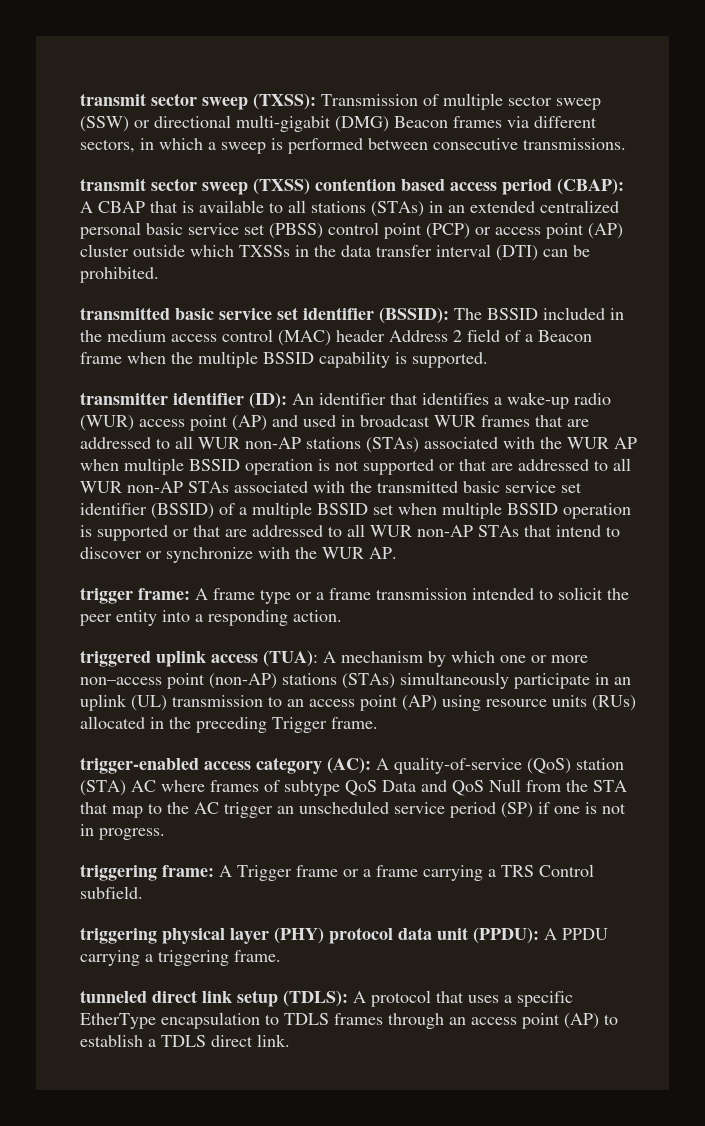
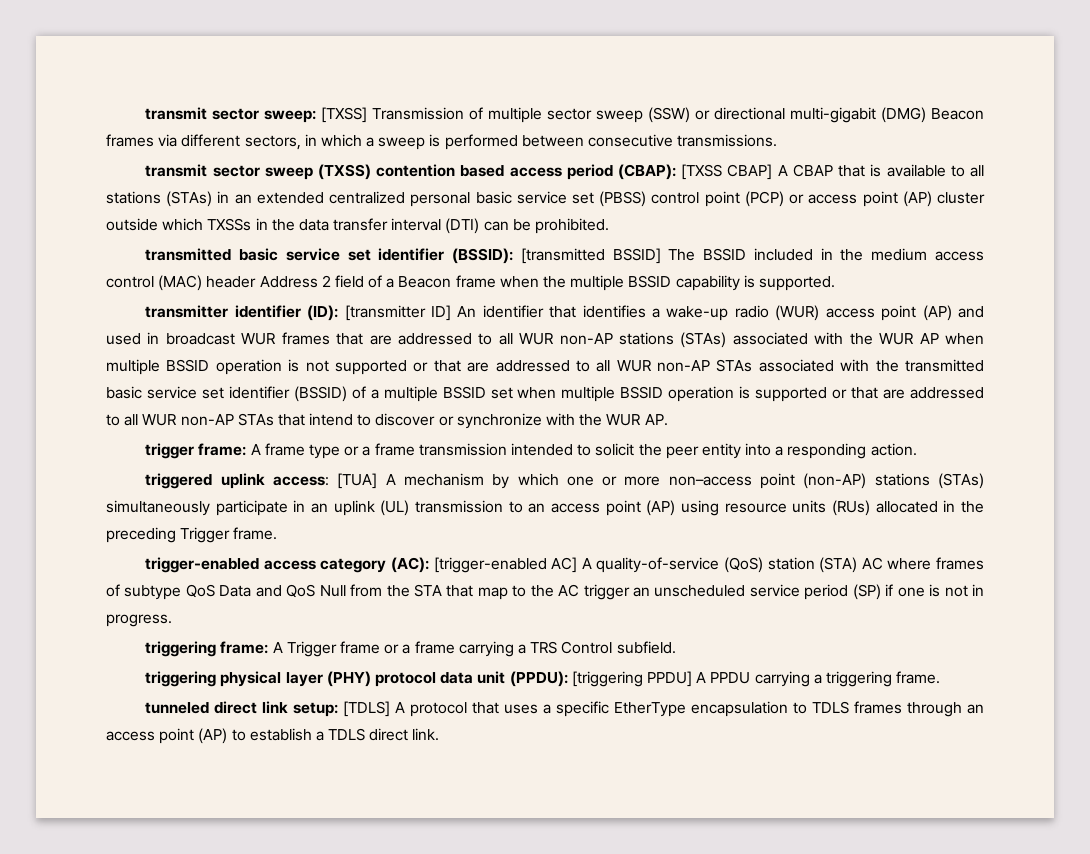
- transmit sector sweep (TXSS): Transmission of multiple sector sweep (SSW) or directional multi-gigabit (DMG) Beacon frames via different sectors, in which a sweep is performed between consecutive transmissions.
+ transmit sector sweep: [TXSS] Transmission of multiple sector sweep (SSW) or directional multi-gigabit (DMG) Beacon frames via different sectors, in which a sweep is performed between consecutive transmissions.
- transmit sector sweep (TXSS) contention based access period (CBAP): A CBAP that is available to all stations (STAs) in an extended centralized personal basic service set (PBSS) control point (PCP) or access point (AP) cluster outside which TXSSs in the data transfer interval (DTI) can be prohibited.
+ transmit sector sweep (TXSS) contention based access period (CBAP): [TXSS CBAP] A CBAP that is available to all stations (STAs) in an extended centralized personal basic service set (PBSS) control point (PCP) or access point (AP) cluster outside which TXSSs in the data transfer interval (DTI) can be prohibited.
- transmitted basic service set identifier (BSSID): The BSSID included in the medium access control (MAC) header Address 2 field of a Beacon frame when the multiple BSSID capability is supported.
+ transmitted basic service set identifier (BSSID): [transmitted BSSID] The BSSID included in the medium access control (MAC) header Address 2 field of a Beacon frame when the multiple BSSID capability is supported.
- An identifier that identifies a wake-up radio (WUR) access point (AP) and used in broadcast WUR frames that are addressed to all WUR non-AP stations (STAs) associated with the WUR AP when multiple BSSID operation is not supported or that are addressed to all WUR non-AP STAs associated with the transmitted basic service set identifier (BSSID) of a multiple BSSID set when multiple BSSID operation is supported or that are addressed to all WUR non-AP STAs that intend to discover or synchronize with the WUR AP.
+ [transmitter ID] An identifier that identifies a wake-up radio (WUR) access point (AP) and used in broadcast WUR frames that are addressed to all WUR non-AP stations (STAs) associated with the WUR AP when multiple BSSID operation is not supported or that are addressed to all WUR non-AP STAs associated with the transmitted basic service set identifier (BSSID) of a multiple BSSID set when multiple BSSID operation is supported or that are addressed to all WUR non-AP STAs that intend to discover or synchronize with the WUR AP.
- triggered uplink access (TUA): A mechanism by which one or more non–access point (non-AP) stations (STAs) simultaneously participate in an uplink (UL) transmission to an access point (AP) using resource units (RUs) allocated in the preceding Trigger frame.
+ triggered uplink access: [TUA] A mechanism by which one or more non–access point (non-AP) stations (STAs) simultaneously participate in an uplink (UL) transmission to an access point (AP) using resource units (RUs) allocated in the preceding Trigger frame.
- trigger-enabled access category (AC): A quality-of-service (QoS) station (STA) AC where frames of subtype QoS Data and QoS Null from the STA that map to the AC trigger an unscheduled service period (SP) if one is not in progress.
+ trigger-enabled access category (AC): [trigger-enabled AC] A quality-of-service (QoS) station (STA) AC where frames of subtype QoS Data and QoS Null from the STA that map to the AC trigger an unscheduled service period (SP) if one is not in progress.
- triggering physical layer (PHY) protocol data unit (PPDU): A PPDU carrying a triggering frame.
+ triggering physical layer (PHY) protocol data unit (PPDU): [triggering PPDU] A PPDU carrying a triggering frame.
- tunneled direct link setup (TDLS): A protocol that uses a specific EtherType encapsulation to TDLS frames through an access point (AP) to establish a TDLS direct link.
+ tunneled direct link setup: [TDLS] A protocol that uses a specific EtherType encapsulation to TDLS frames through an access point (AP) to establish a TDLS direct link.

